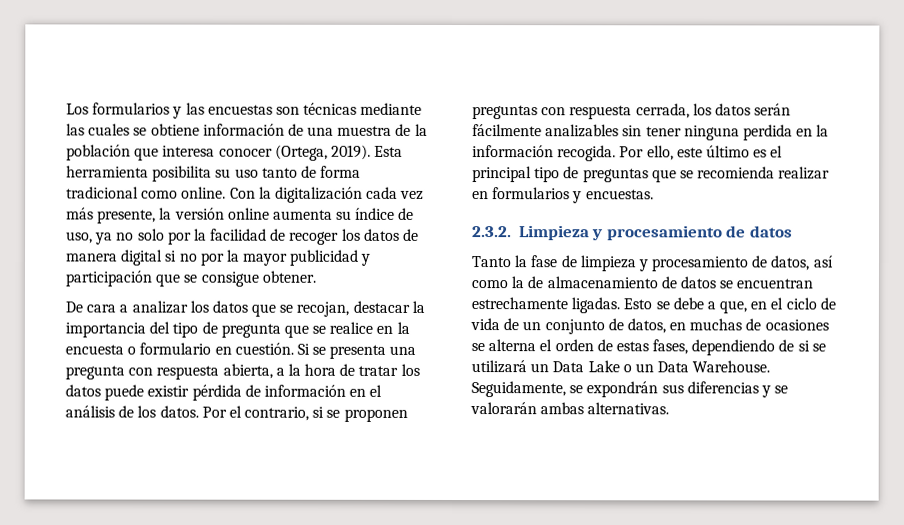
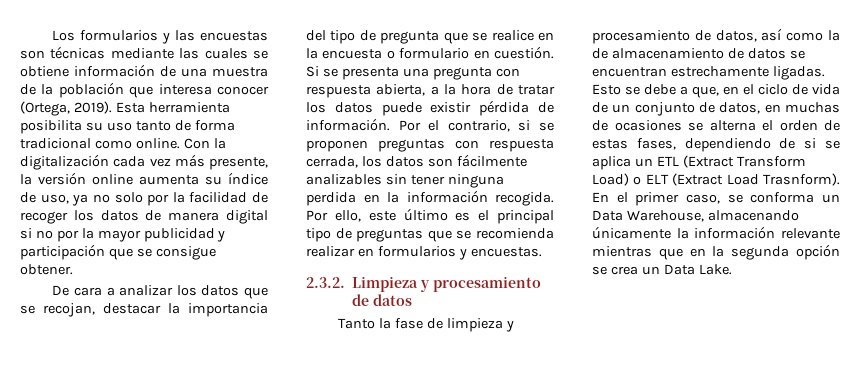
- Si se presenta una pregunta con respuesta abierta, a la hora de tratar los datos puede existir pérdida de información en el análisis de los datos.
+ Si se presenta una pregunta con respuesta abierta, a la hora de tratar los datos puede existir pérdida de información.
- Por el contrario, si se proponen preguntas con respuesta cerrada, los datos serán fácilmente analizables sin tener ninguna perdida en la información recogida.
+ Por el contrario, si se proponen preguntas con respuesta cerrada, los datos son fácilmente analizables sin tener ninguna perdida en la información recogida.
- Esto se debe a que, en el ciclo de vida de un conjunto de datos, en muchas de ocasiones se alterna el orden de estas fases, dependiendo de si se utilizará un Data Lake o un Data Warehouse. Seguidamente, se expondrán sus diferencias y se valorarán ambas alternativas.
+ Esto se debe a que, en el ciclo de vida de un conjunto de datos, en muchas de ocasiones se alterna el orden de estas fases, dependiendo de si se aplica un ETL (Extract Transform Load) o ELT (Extract Load Trasnform). En el primer caso, se conforma un Data Warehouse, almacenando únicamente la información relevante mientras que en la segunda opción se crea un Data Lake.

